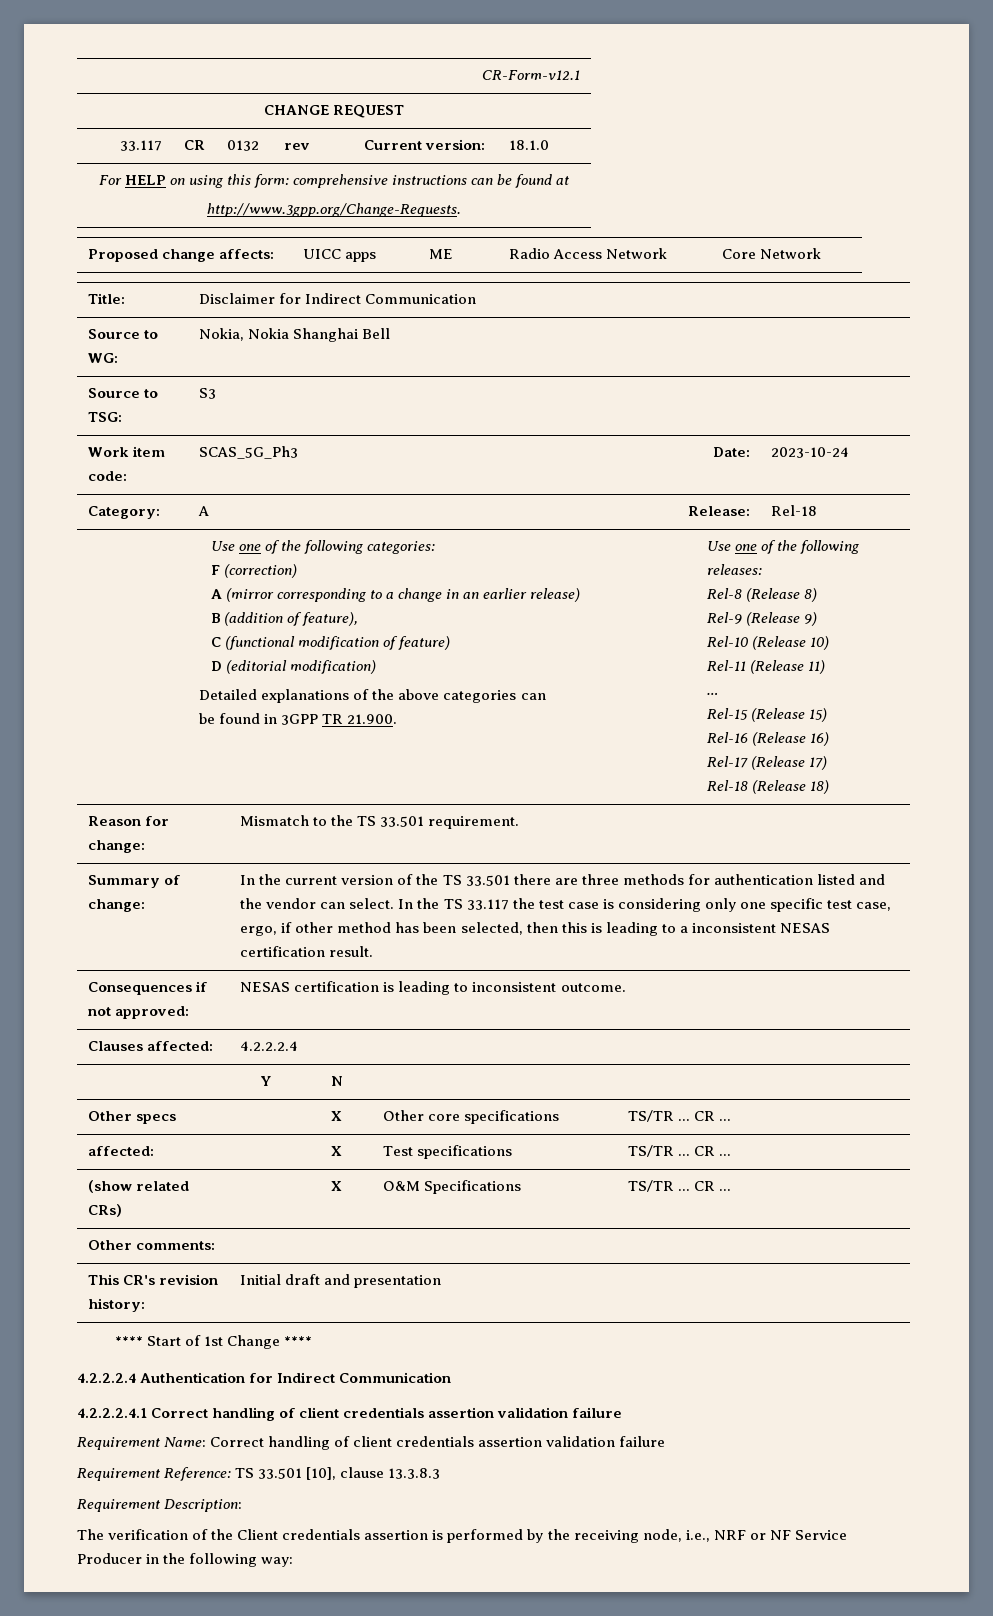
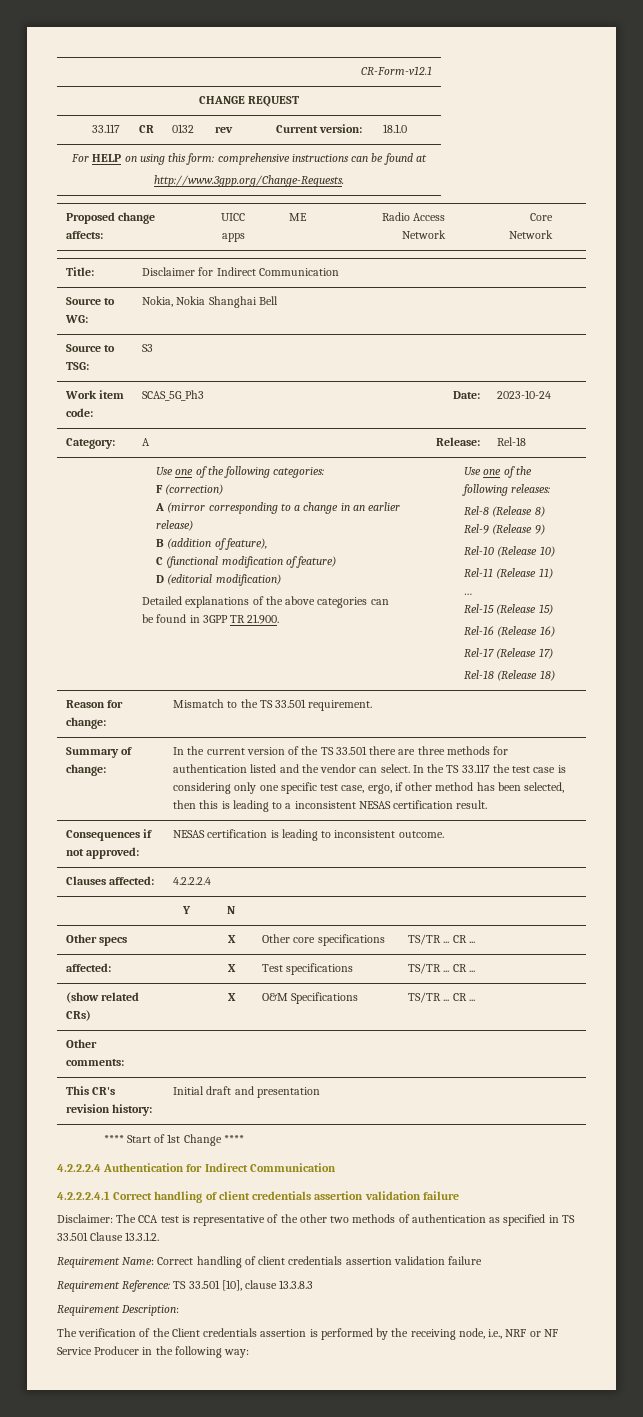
+ Disclaimer: The CCA test is representative of the other two methods of authentication as specified in TS 33.501 Clause 13.3.1.2.

